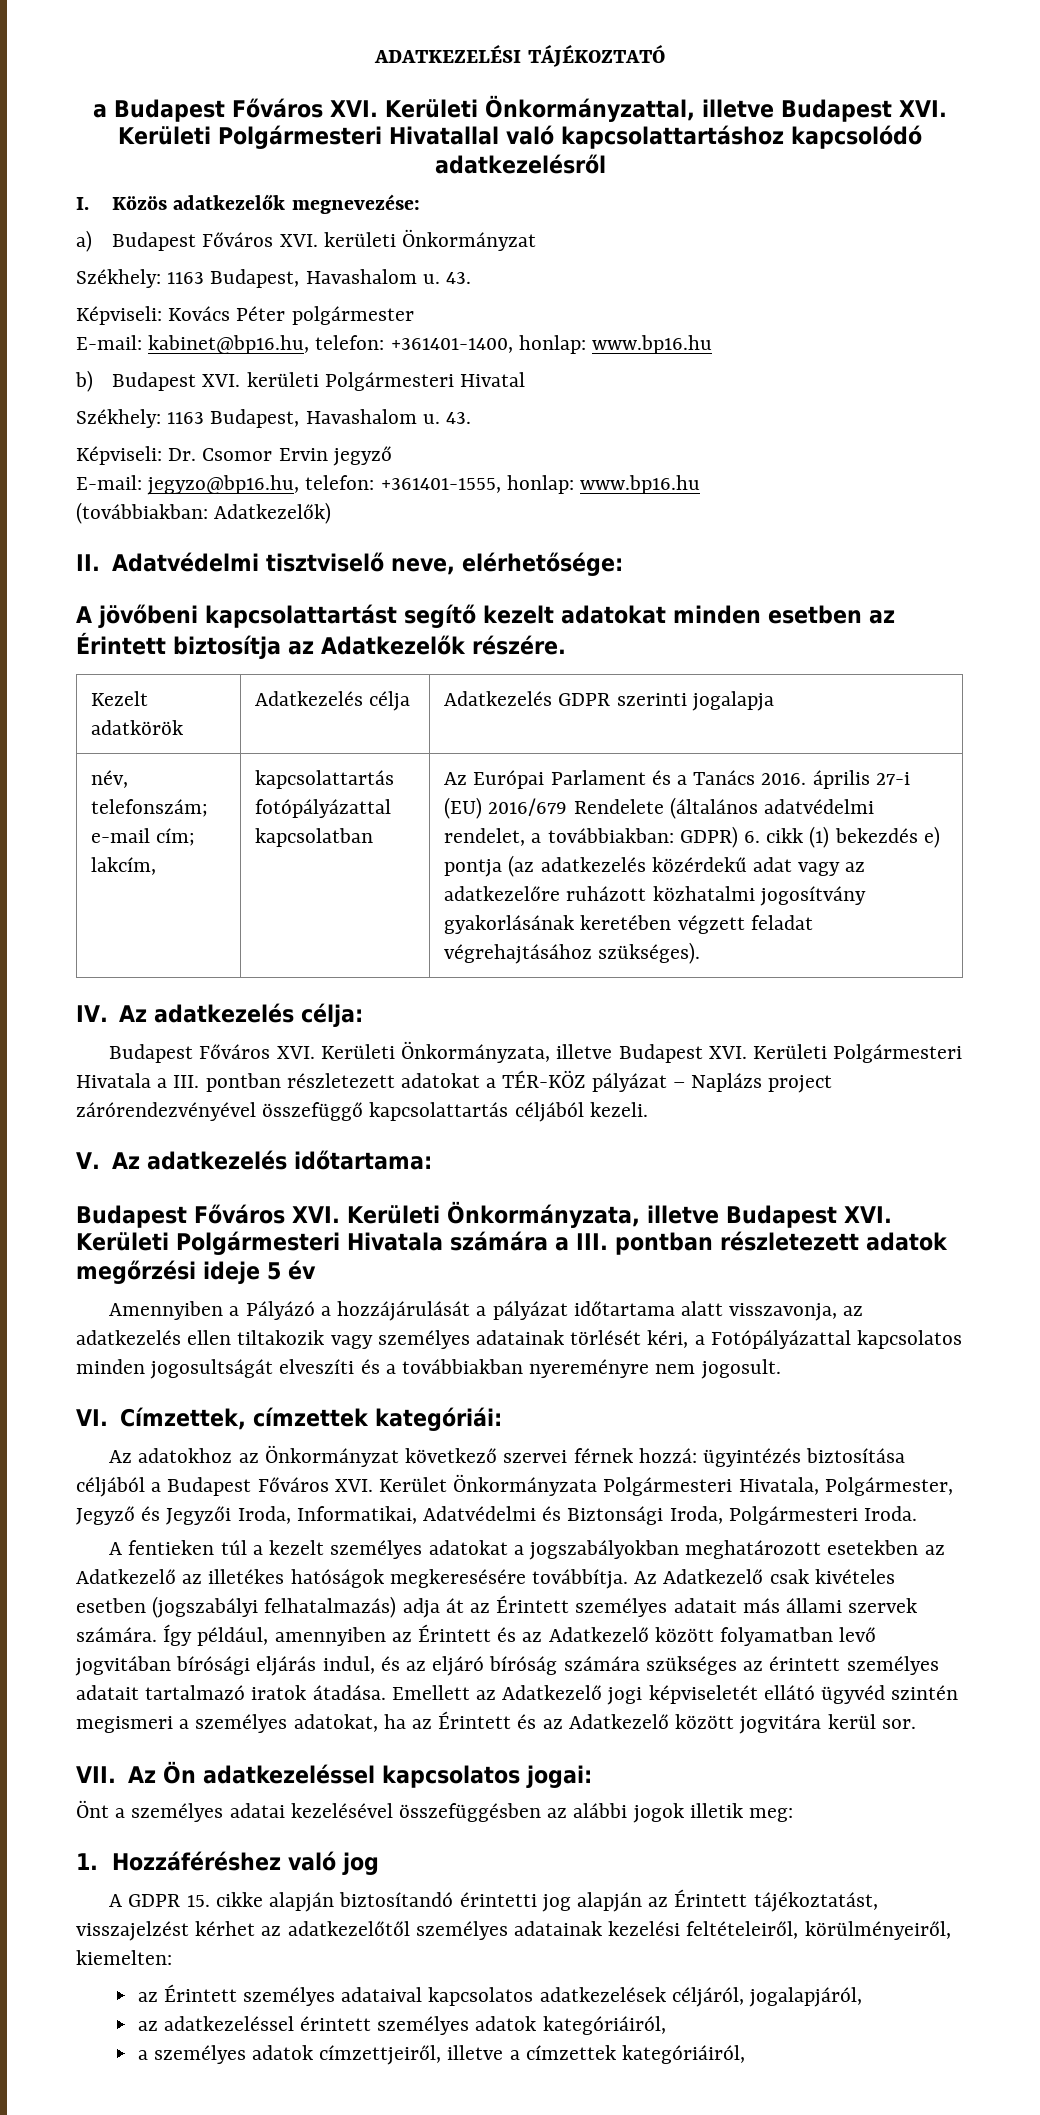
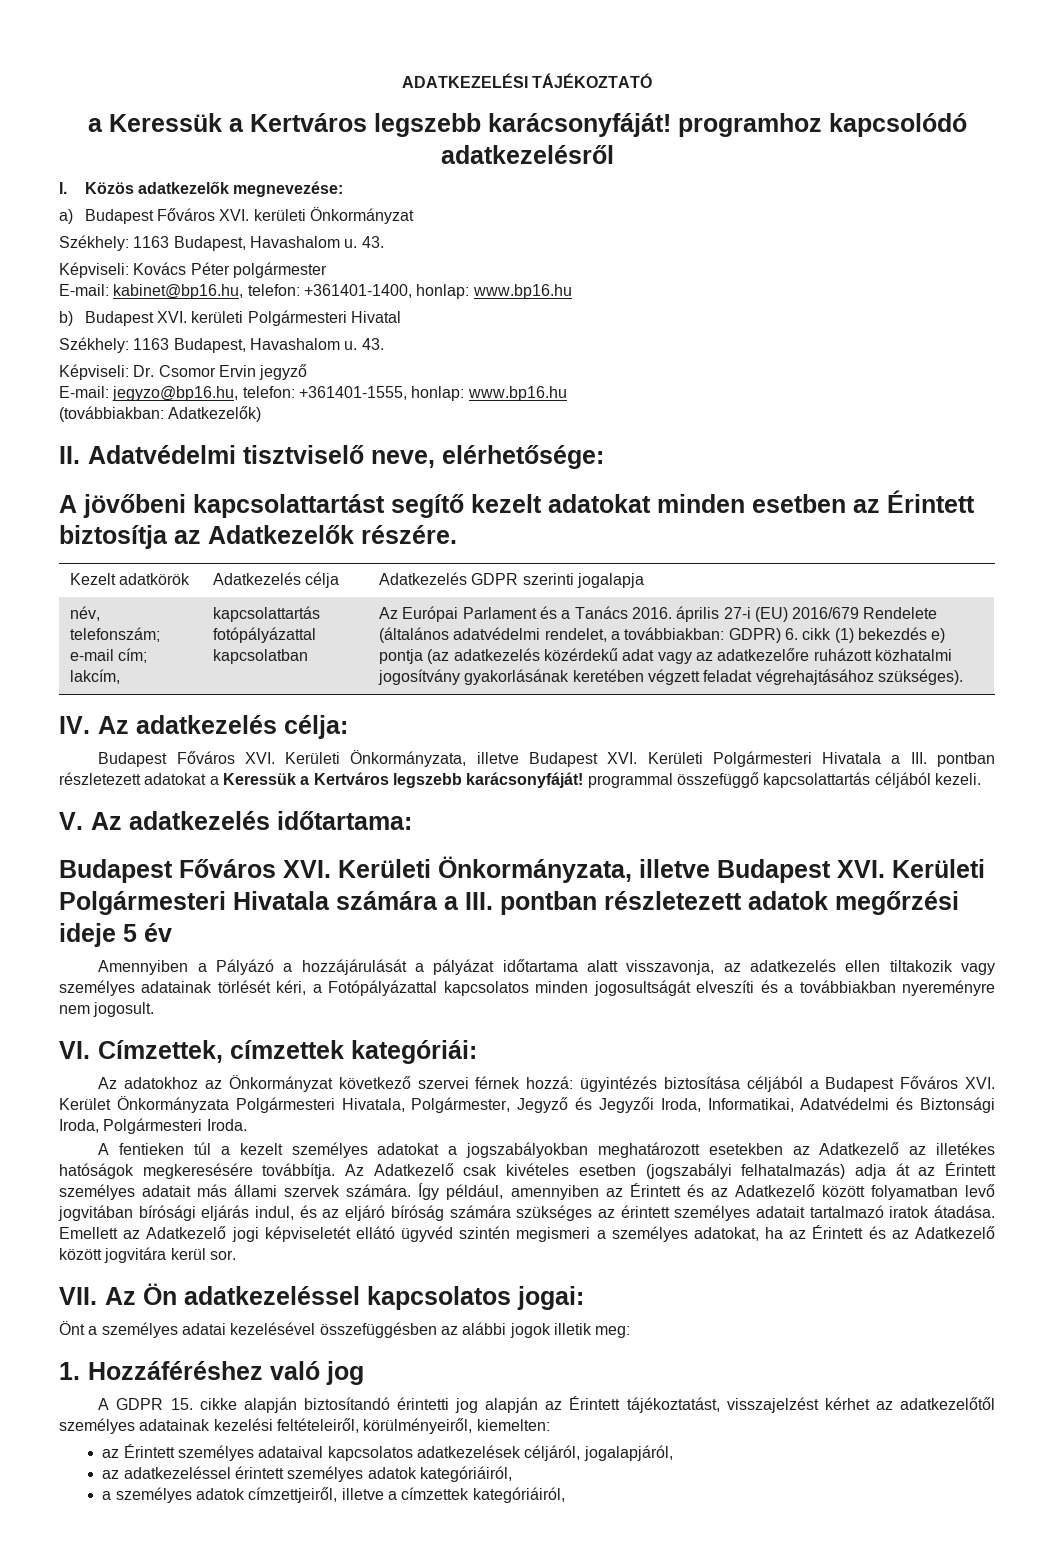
- a Budapest Főváros XVI. Kerületi Önkormányzattal, illetve Budapest XVI. Kerületi Polgármesteri Hivatallal való kapcsolattartáshoz kapcsolódó adatkezelésről
+ a Keressük a Kertváros legszebb karácsonyfáját! programhoz kapcsolódó adatkezelésről
- Budapest Főváros XVI. Kerületi Önkormányzata, illetve Budapest XVI. Kerületi Polgármesteri Hivatala a III. pontban részletezett adatokat a TÉR-KÖZ pályázat – Naplázs project zárórendezvényével összefüggő kapcsolattartás céljából kezeli.
+ Budapest Főváros XVI. Kerületi Önkormányzata, illetve Budapest XVI. Kerületi Polgármesteri Hivatala a III. pontban részletezett adatokat a Keressük a Kertváros legszebb karácsonyfáját! programmal összefüggő kapcsolattartás céljából kezeli.

